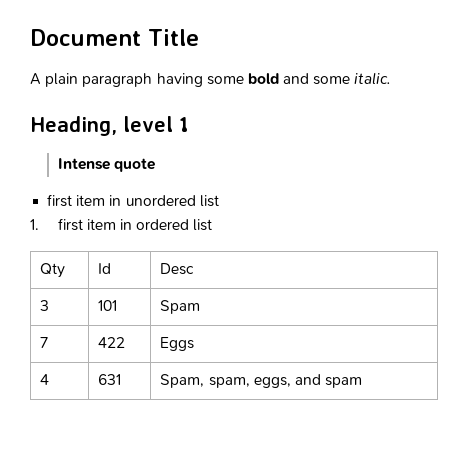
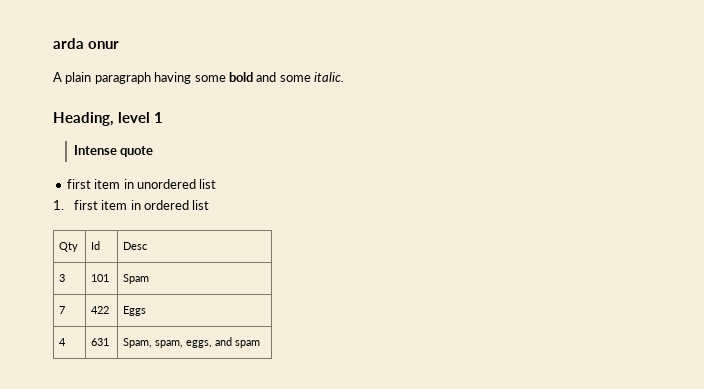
- Document Title
+ arda onur

